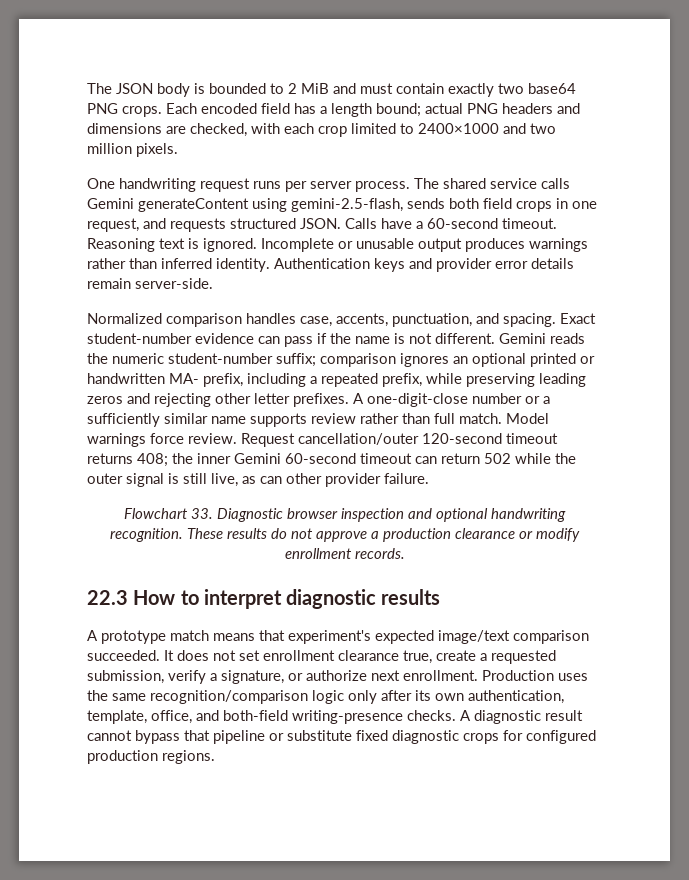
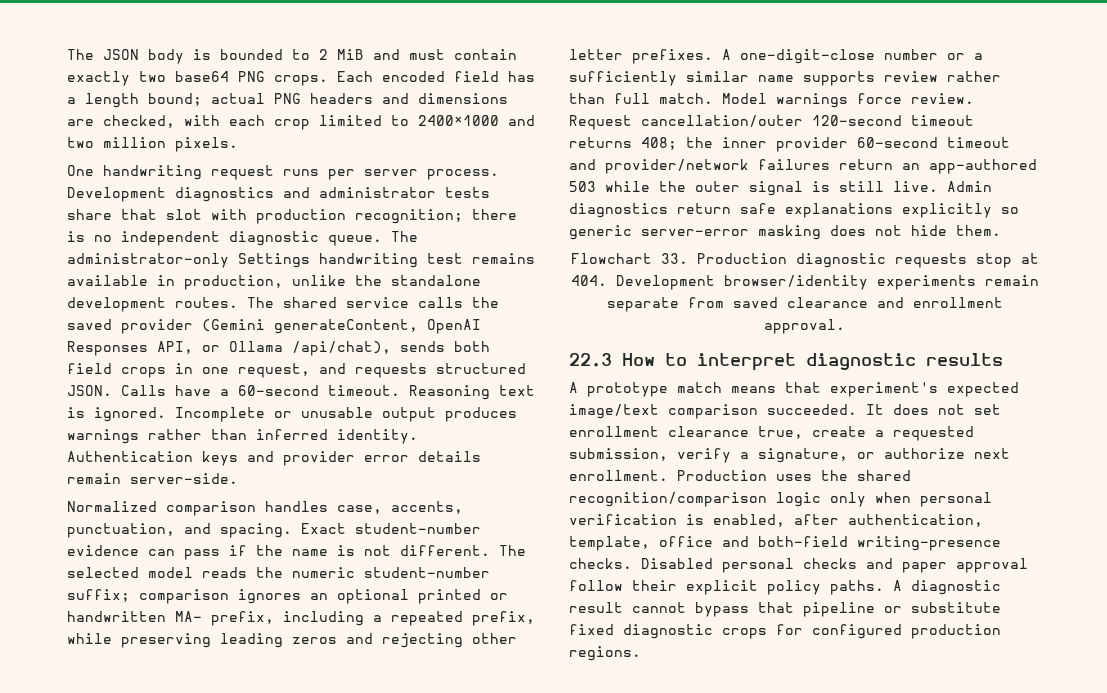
- The shared service calls Gemini generateContent using gemini-2.5-flash, sends both field crops in one request, and requests structured JSON.
+ Development diagnostics and administrator tests share that slot with production recognition; there is no independent diagnostic queue. The administrator-only Settings handwriting test remains available in production, unlike the standalone development routes. The shared service calls the saved provider (Gemini generateContent, OpenAI Responses API, or Ollama /api/chat), sends both field crops in one request, and requests structured JSON.
- Gemini reads the numeric student-number suffix; comparison ignores an optional printed or handwritten MA- prefix, including a repeated prefix, while preserving leading zeros and rejecting other letter prefixes.
+ The selected model reads the numeric student-number suffix; comparison ignores an optional printed or handwritten MA- prefix, including a repeated prefix, while preserving leading zeros and rejecting other letter prefixes.
- Request cancellation/outer 120-second timeout returns 408; the inner Gemini 60-second timeout can return 502 while the outer signal is still live, as can other provider failure.
- Flowchart 33. Diagnostic browser inspection and optional handwriting recognition. These results do not approve a production clearance or modify enrollment records.
+ Request cancellation/outer 120-second timeout returns 408; the inner provider 60-second timeout and provider/network failures return an app-authored 503 while the outer signal is still live. Admin diagnostics return safe explanations explicitly so generic server-error masking does not hide them.
+ Flowchart 33. Production diagnostic requests stop at 404. Development browser/identity experiments remain separate from saved clearance and enrollment approval.
- Production uses the same recognition/comparison logic only after its own authentication, template, office, and both-field writing-presence checks.
+ Production uses the shared recognition/comparison logic only when personal verification is enabled, after authentication, template, office and both-field writing-presence checks.
+ Disabled personal checks and paper approval follow their explicit policy paths.

